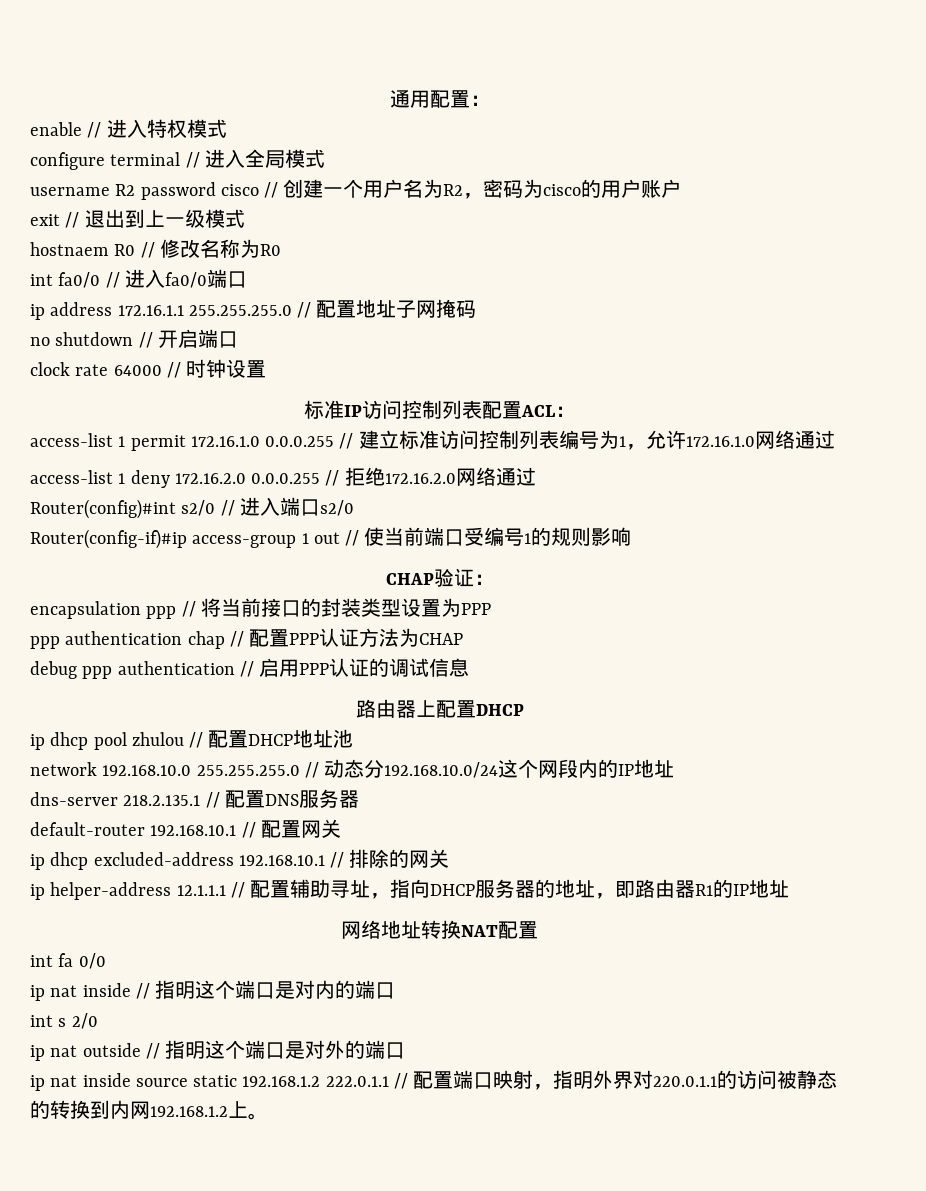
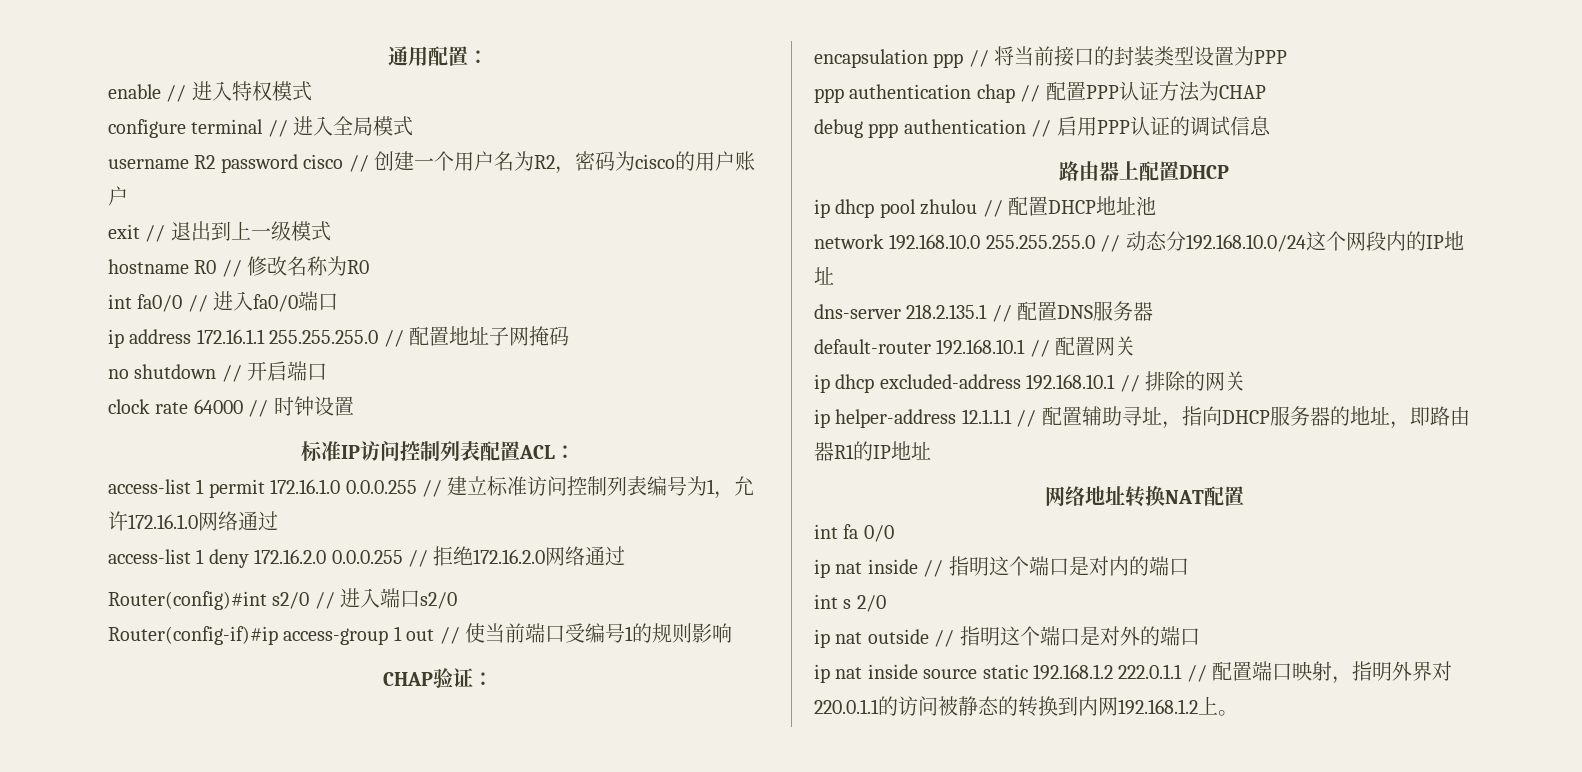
- hostnaem R0 // 修改名称为R0
+ hostname R0 // 修改名称为R0

